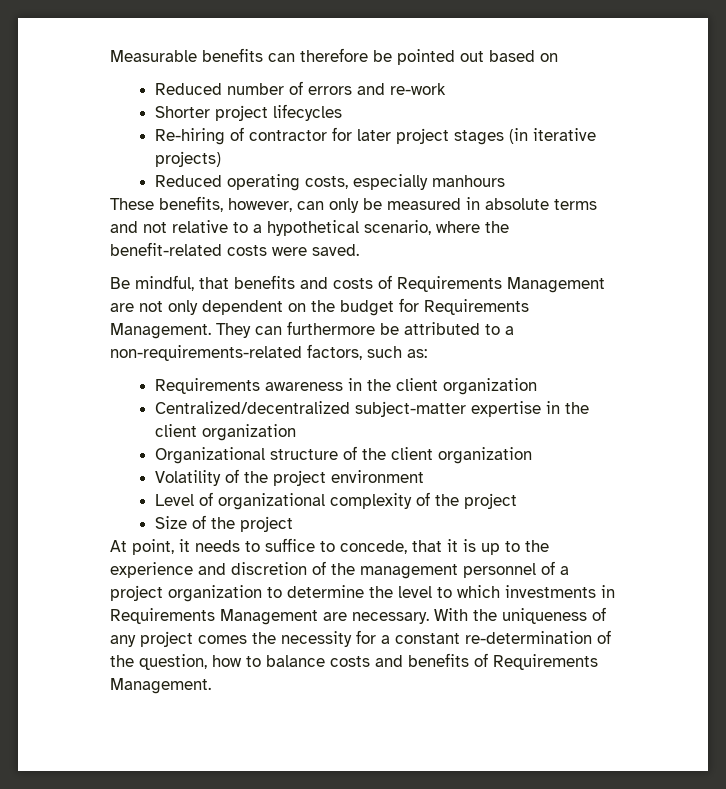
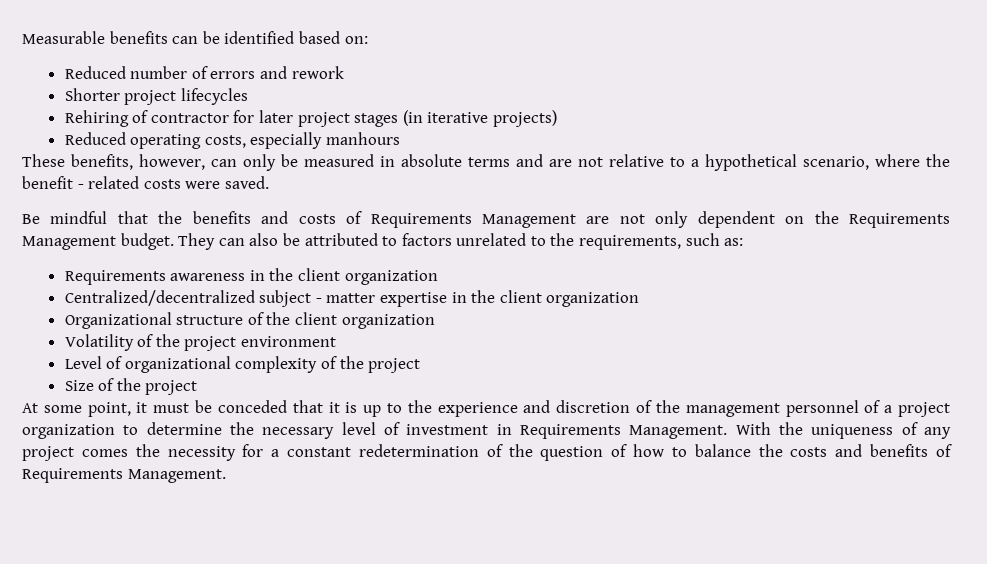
- Measurable benefits can therefore be pointed out based on
+ Measurable benefits can be identified based on:
- Reduced number of errors and re-work
+ Reduced number of errors and rework
- Re-hiring of contractor for later project stages (in iterative projects)
+ Rehiring of contractor for later project stages (in iterative projects)
- These benefits, however, can only be measured in absolute terms and not relative to a hypothetical scenario, where the benefit-related costs were saved.
+ These benefits, however, can only be measured in absolute terms and are not relative to a hypothetical scenario, where the benefit - related costs were saved.
- Be mindful, that benefits and costs of Requirements Management are not only dependent on the budget for Requirements Management.
+ Be mindful that the benefits and costs of Requirements Management are not only dependent on the Requirements Management budget.
- They can furthermore be attributed to a non-requirements-related factors, such as:
+ They can also be attributed to factors unrelated to the requirements, such as:
- Centralized/decentralized subject-matter expertise in the client organization
+ Centralized/decentralized subject - matter expertise in the client organization
- At point, it needs to suffice to concede, that it is up to the experience and discretion of the management personnel of a project organization to determine the level to which investments in Requirements Management are necessary.
+ At some point, it must be conceded that it is up to the experience and discretion of the management personnel of a project organization to determine the necessary level of investment in Requirements Management.
- With the uniqueness of any project comes the necessity for a constant re-determination of the question, how to balance costs and benefits of Requirements Management.
+ With the uniqueness of any project comes the necessity for a constant redetermination of the question of how to balance the costs and benefits of Requirements Management.

